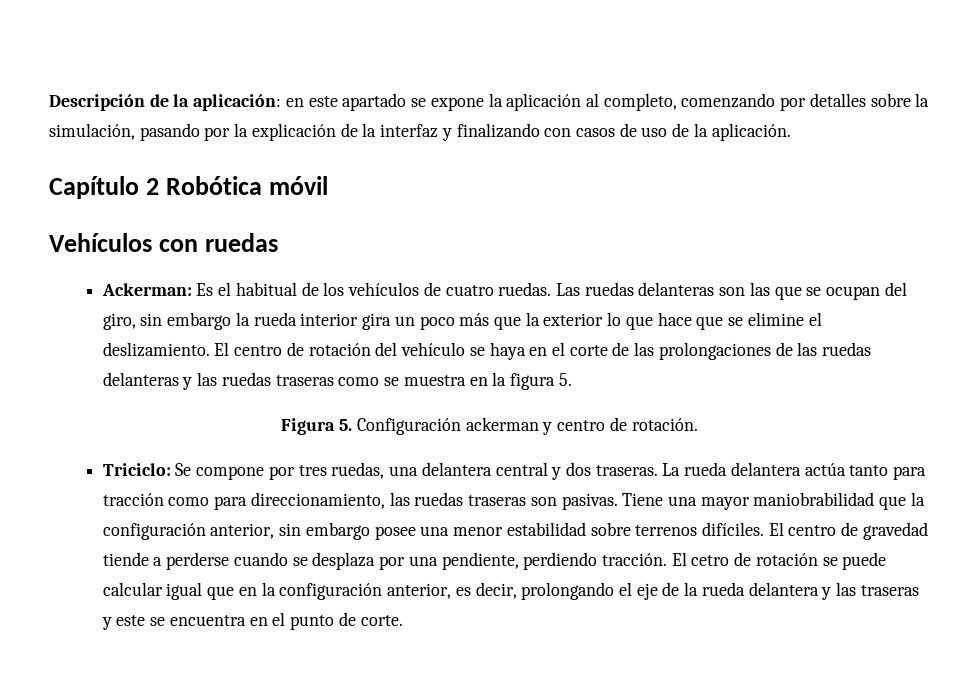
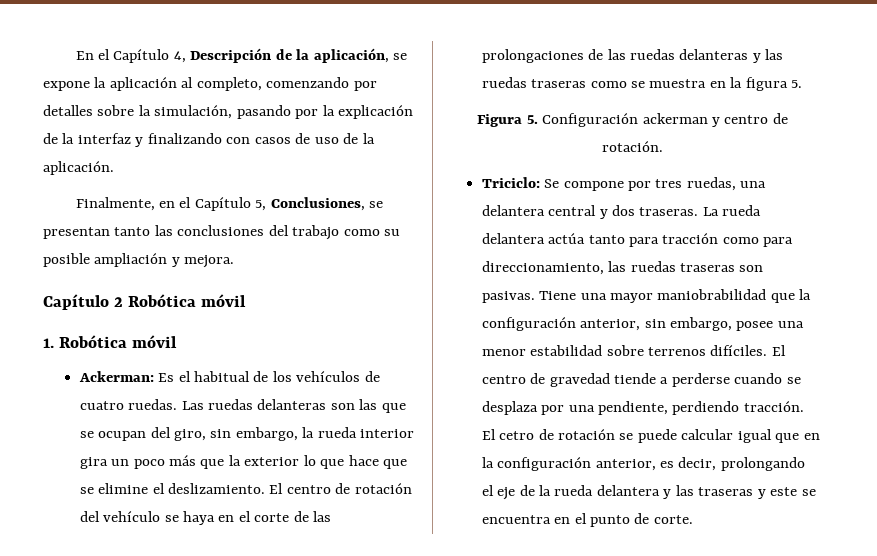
- Descripción de la aplicación: en este apartado se expone la aplicación al completo, comenzando por detalles sobre la simulación, pasando por la explicación de la interfaz y finalizando con casos de uso de la aplicación.
+ En el Capítulo 4, Descripción de la aplicación, se expone la aplicación al completo, comenzando por detalles sobre la simulación, pasando por la explicación de la interfaz y finalizando con casos de uso de la aplicación.
+ Finalmente, en el Capítulo 5, Conclusiones, se presentan tanto las conclusiones del trabajo como su posible ampliación y mejora.
- Vehículos con ruedas
+ 1. Robótica móvil
- Las ruedas delanteras son las que se ocupan del giro, sin embargo la rueda interior gira un poco más que la exterior lo que hace que se elimine el deslizamiento.
+ Las ruedas delanteras son las que se ocupan del giro, sin embargo, la rueda interior gira un poco más que la exterior lo que hace que se elimine el deslizamiento.
- Tiene una mayor maniobrabilidad que la configuración anterior, sin embargo posee una menor estabilidad sobre terrenos difíciles.
+ Tiene una mayor maniobrabilidad que la configuración anterior, sin embargo, posee una menor estabilidad sobre terrenos difíciles.

